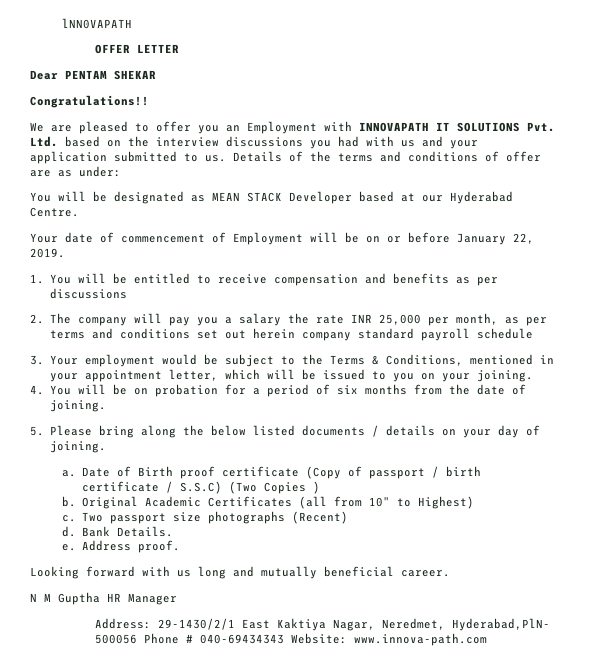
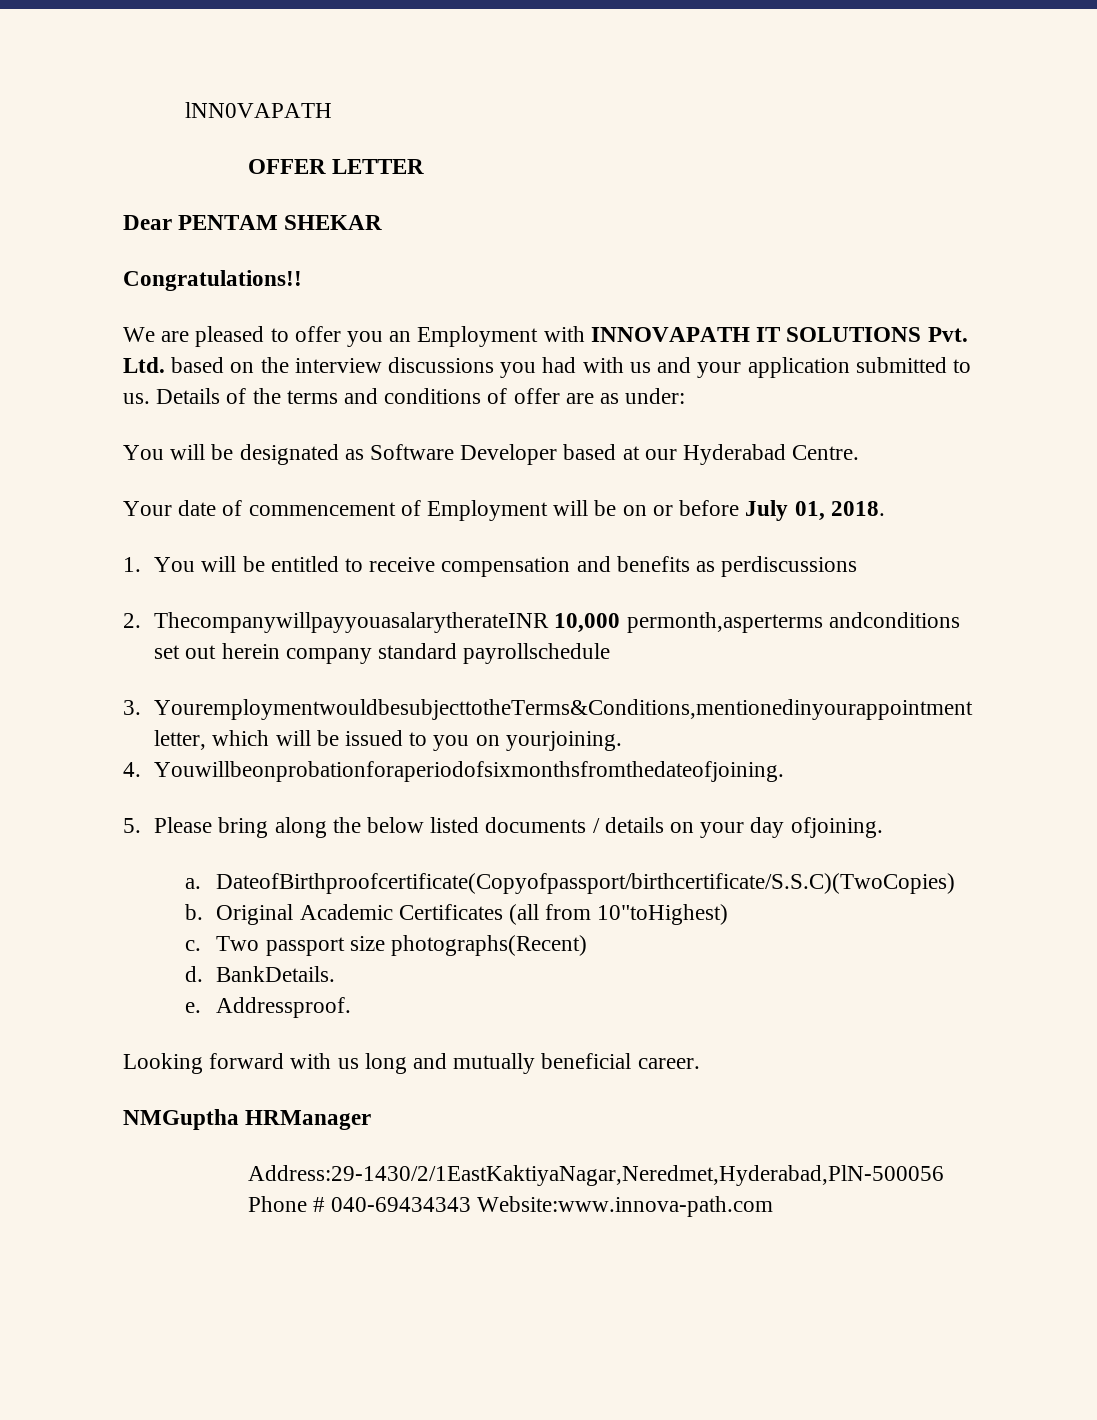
- You will be designated as MEAN STACK Developer based at our Hyderabad Centre.
+ You will be designated as Software Developer based at our Hyderabad Centre.
- Your date of commencement of Employment will be on or before January 22, 2019.
+ Your date of commencement of Employment will be on or before July 01, 2018.
- 1. You will be entitled to receive compensation and benefits as per discussions
+ 1. You will be entitled to receive compensation and benefits as perdiscussions
- 2. The company will pay you a salary the rate INR 25,000 per month, as per terms and conditions set out herein company standard payroll schedule
+ 2. ThecompanywillpayyouasalarytherateINR 10,000 permonth,asperterms andconditions set out herein company standard payrollschedule
- 3. Your employment would be subject to the Terms & Conditions, mentioned in your appointment letter, which will be issued to you on your joining.
+ 3. YouremploymentwouldbesubjecttotheTerms&Conditions,mentionedinyourappointment letter, which will be issued to you on yourjoining.
- 4. You will be on probation for a period of six months from the date of joining.
+ 4. Youwillbeonprobationforaperiodofsixmonthsfromthedateofjoining.
- 5. Please bring along the below listed documents / details on your day of joining.
+ 5. Please bring along the below listed documents / details on your day ofjoining.
- Date of Birth proof certificate (Copy of passport / birth certificate / S.S.C) (Two Copies )
+ DateofBirthproofcertificate(Copyofpassport/birthcertificate/S.S.C)(TwoCopies)
- Original Academic Certificates (all from 10" to Highest)
+ Original Academic Certificates (all from 10"toHighest)
- Two passport size photographs (Recent)
+ Two passport size photographs(Recent)
- Bank Details.
+ BankDetails.
- Address proof.
+ Addressproof.
- N M Guptha HR Manager
- Address: 29-1430/2/1 East Kaktiya Nagar, Neredmet, Hyderabad,PlN- 500056 Phone # 040-69434343 Website: www.innova-path.com
+ NMGuptha HRManager
+ Address:29-1430/2/1EastKaktiyaNagar,Neredmet,Hyderabad,PlN-500056 Phone # 040-69434343 Website:www.innova-path.com

